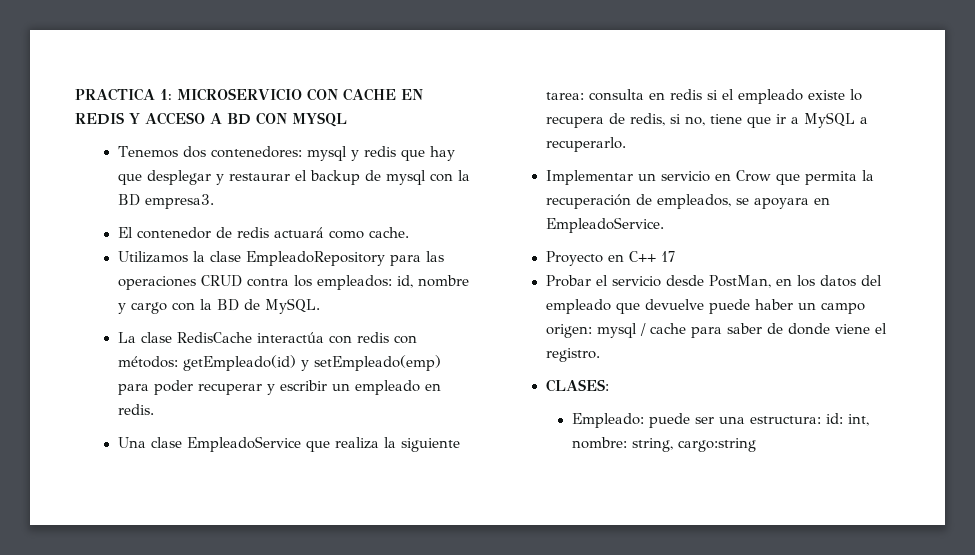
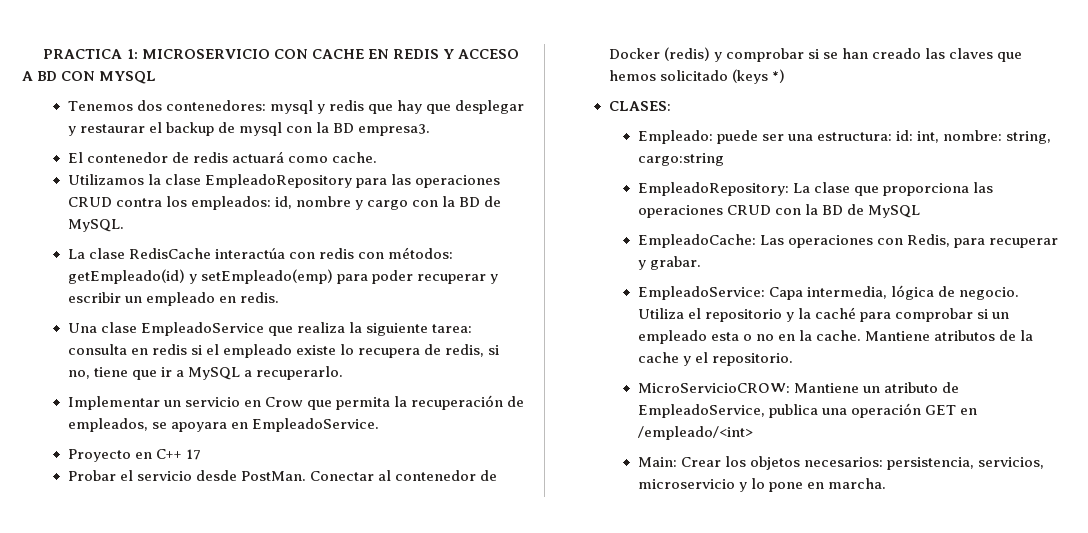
- Probar el servicio desde PostMan, en los datos del empleado que devuelve puede haber un campo origen: mysql / cache para saber de donde viene el registro.
+ Probar el servicio desde PostMan. Conectar al contenedor de Docker (redis) y comprobar si se han creado las claves que hemos solicitado (keys *)
+ EmpleadoRepository: La clase que proporciona las operaciones CRUD con la BD de MySQL
+ EmpleadoCache: Las operaciones con Redis, para recuperar y grabar.
+ EmpleadoService: Capa intermedia, lógica de negocio. Utiliza el repositorio y la caché para comprobar si un empleado esta o no en la cache. Mantiene atributos de la cache y el repositorio.
+ MicroServicioCROW: Mantiene un atributo de EmpleadoService, publica una operación GET en /empleado/<int>
+ Main: Crear los objetos necesarios: persistencia, servicios, microservicio y lo pone en marcha.

